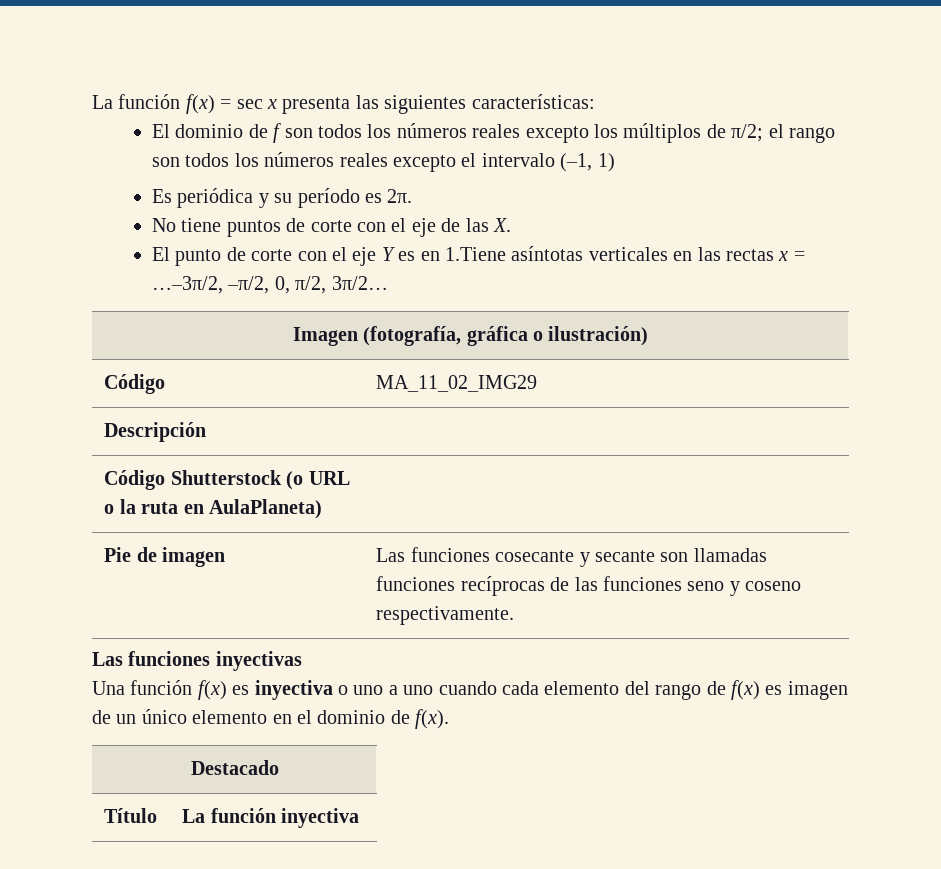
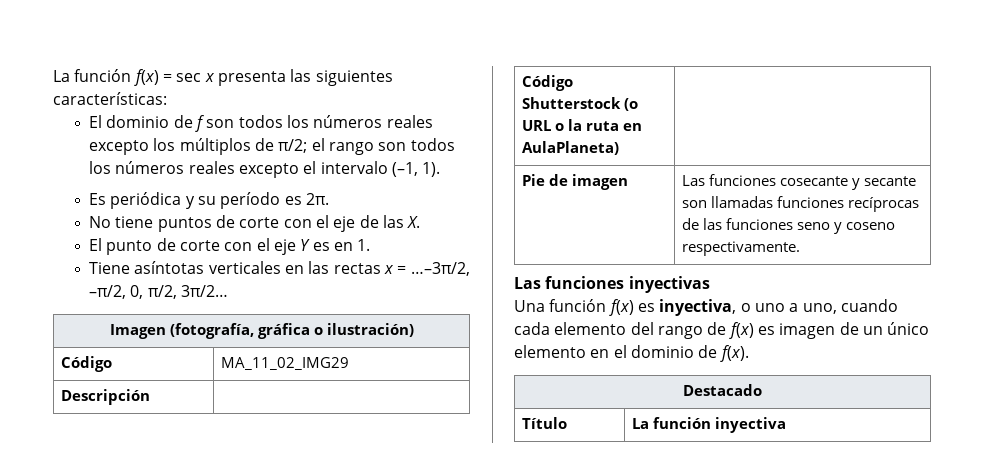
- El dominio de f son todos los números reales excepto los múltiplos de π/2; el rango son todos los números reales excepto el intervalo (–1, 1)
+ El dominio de f son todos los números reales excepto los múltiplos de π/2; el rango son todos los números reales excepto el intervalo (–1, 1).
- El punto de corte con el eje Y es en 1.Tiene asíntotas verticales en las rectas x = …–3π/2, –π/2, 0, π/2, 3π/2…
+ El punto de corte con el eje Y es en 1.
+ Tiene asíntotas verticales en las rectas x = …–3π/2, –π/2, 0, π/2, 3π/2…
- Una función f(x) es inyectiva o uno a uno cuando cada elemento del rango de f(x) es imagen de un único elemento en el dominio de f(x).
+ Una función f(x) es inyectiva, o uno a uno, cuando cada elemento del rango de f(x) es imagen de un único elemento en el dominio de f(x).

